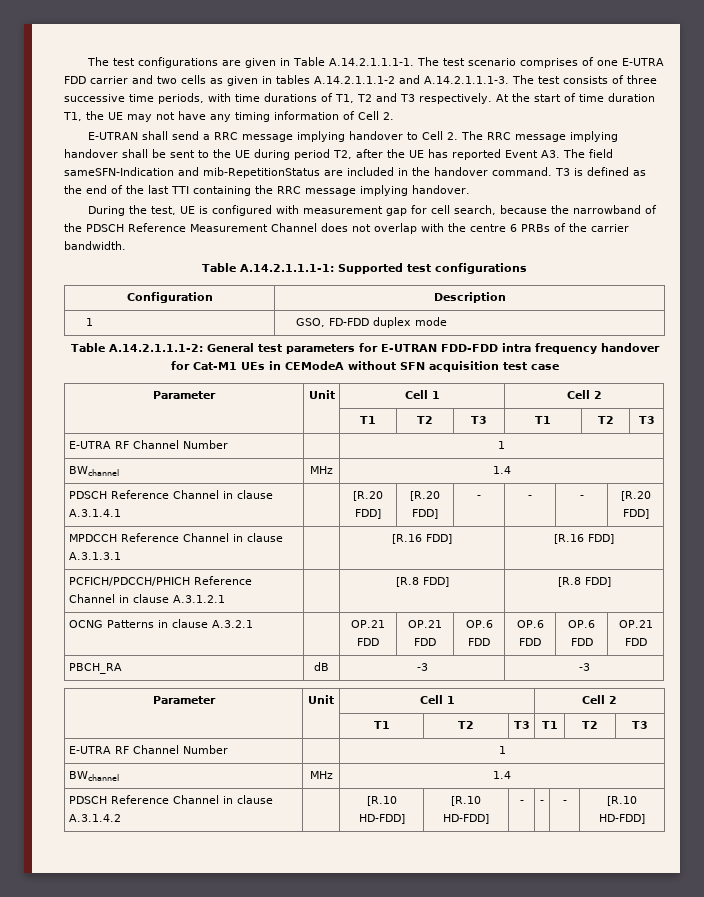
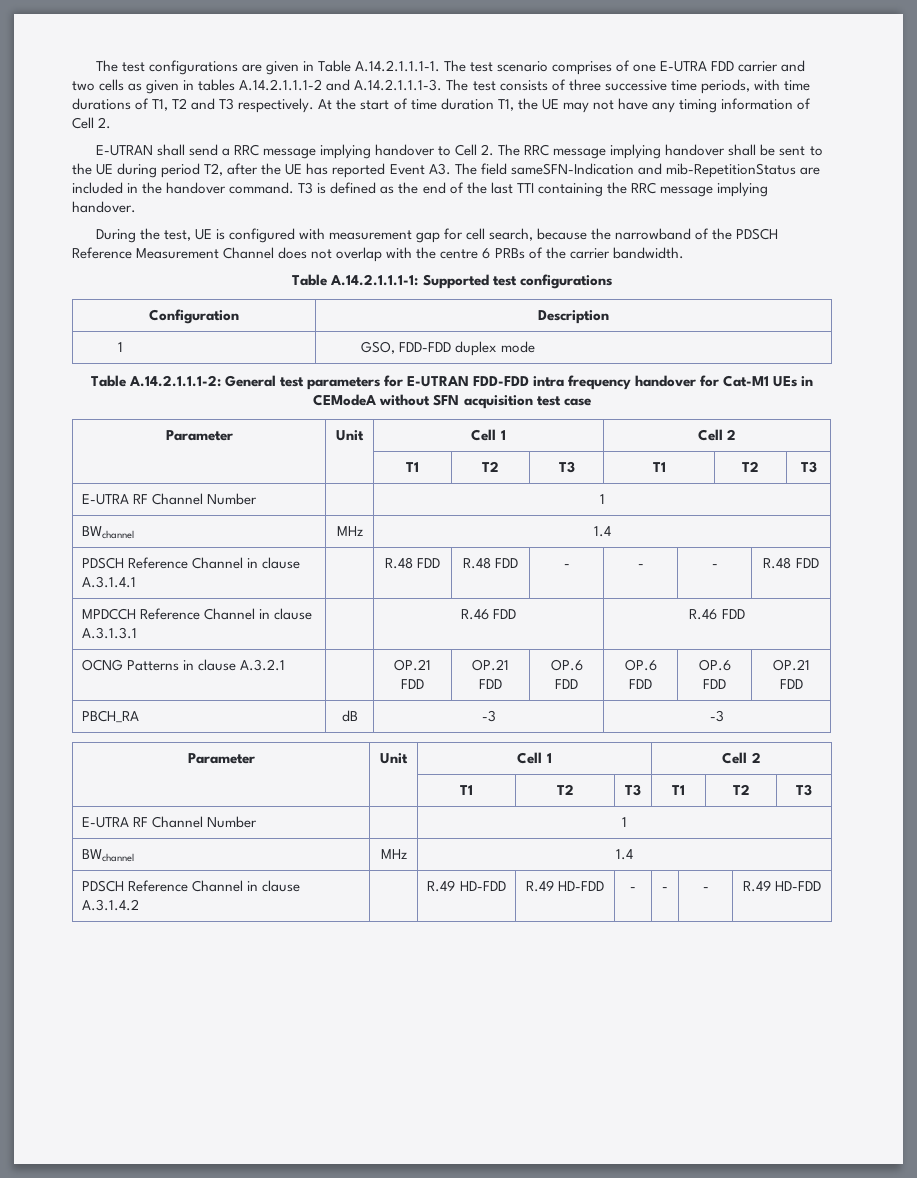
- 1 | GSO, FD-FDD duplex mode
+ 1 | GSO, FDD-FDD duplex mode
- PDSCH Reference Channel in clause A.3.1.4.1 | | [R.20 FDD] | [R.20 FDD] | - | - | - | [R.20 FDD]
+ PDSCH Reference Channel in clause A.3.1.4.1 | | R.48 FDD | R.48 FDD | - | - | - | R.48 FDD
- MPDCCH Reference Channel in clause A.3.1.3.1 | | [R.16 FDD] | [R.16 FDD]
- PCFICH/PDCCH/PHICH Reference Channel in clause A.3.1.2.1 | | [R.8 FDD] | [R.8 FDD]
+ MPDCCH Reference Channel in clause A.3.1.3.1 | | R.46 FDD | R.46 FDD
- PDSCH Reference Channel in clause A.3.1.4.2 | | [R.10 HD-FDD] | [R.10 HD-FDD] | - | - | - | [R.10 HD-FDD]
+ PDSCH Reference Channel in clause A.3.1.4.2 | | R.49 HD-FDD | R.49 HD-FDD | - | - | - | R.49 HD-FDD

